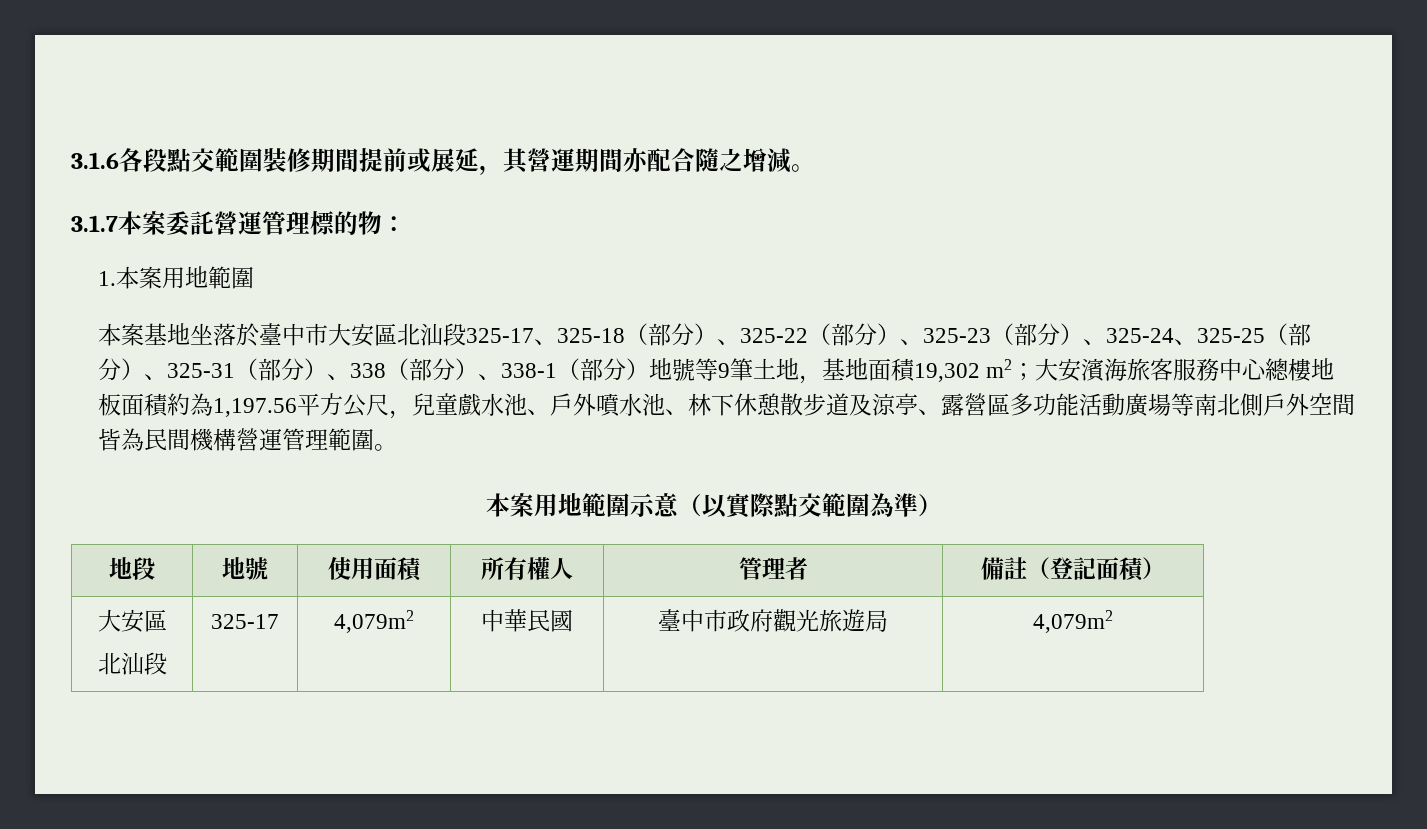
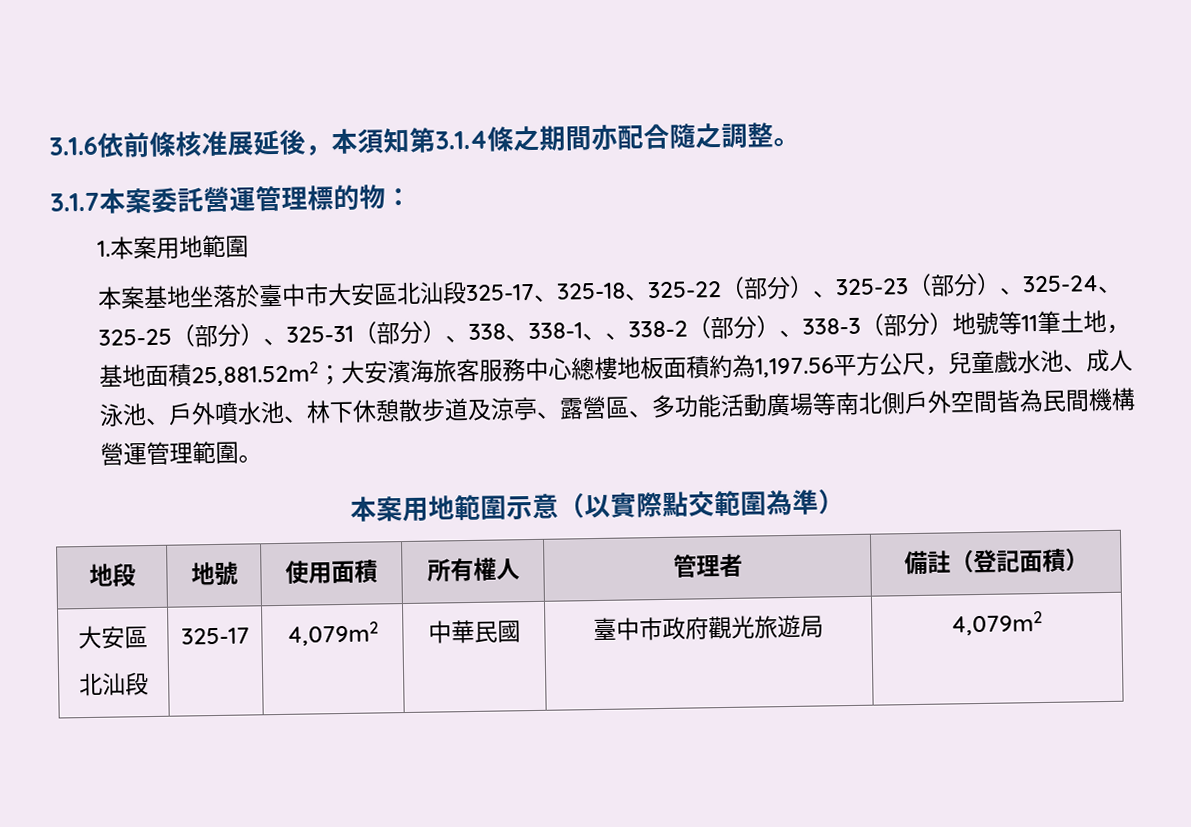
- 3.1.6各段點交範圍裝修期間提前或展延，其營運期間亦配合隨之增減。
+ 3.1.6依前條核准展延後，本須知第3.1.4條之期間亦配合隨之調整。
- 本案基地坐落於臺中市大安區北汕段325-17、325-18（部分）、325-22（部分）、325-23（部分）、325-24、325-25（部分）、325-31（部分）、338（部分）、338-1（部分）地號等9筆土地，基地面積19,302 m2；
+ 本案基地坐落於臺中市大安區北汕段325-17、325-18、325-22（部分）、325-23（部分）、325-24、325-25（部分）、325-31（部分）、338、338-1、、338-2（部分）、338-3（部分）地號等11筆土地，基地面積25,881.52m2；
- 大安濱海旅客服務中心總樓地板面積約為1,197.56平方公尺，兒童戲水池、戶外噴水池、林下休憩散步道及涼亭、露營區多功能活動廣場等南北側戶外空間皆為民間機構營運管理範圍。
+ 大安濱海旅客服務中心總樓地板面積約為1,197.56平方公尺，兒童戲水池、成人泳池、戶外噴水池、林下休憩散步道及涼亭、露營區、多功能活動廣場等南北側戶外空間皆為民間機構營運管理範圍。

